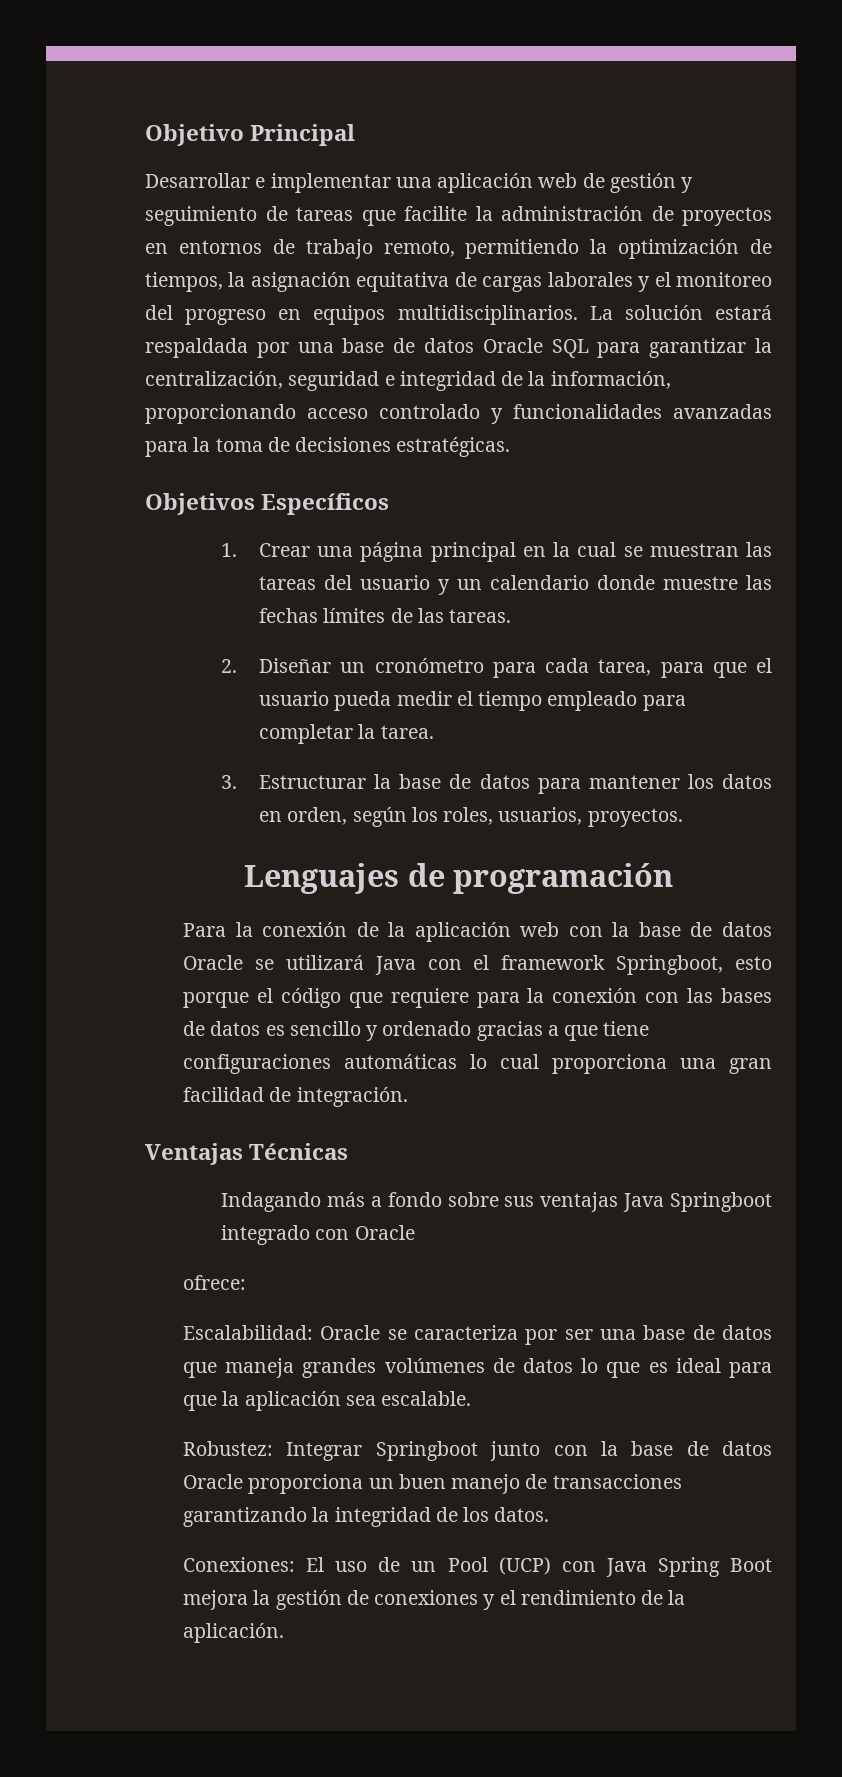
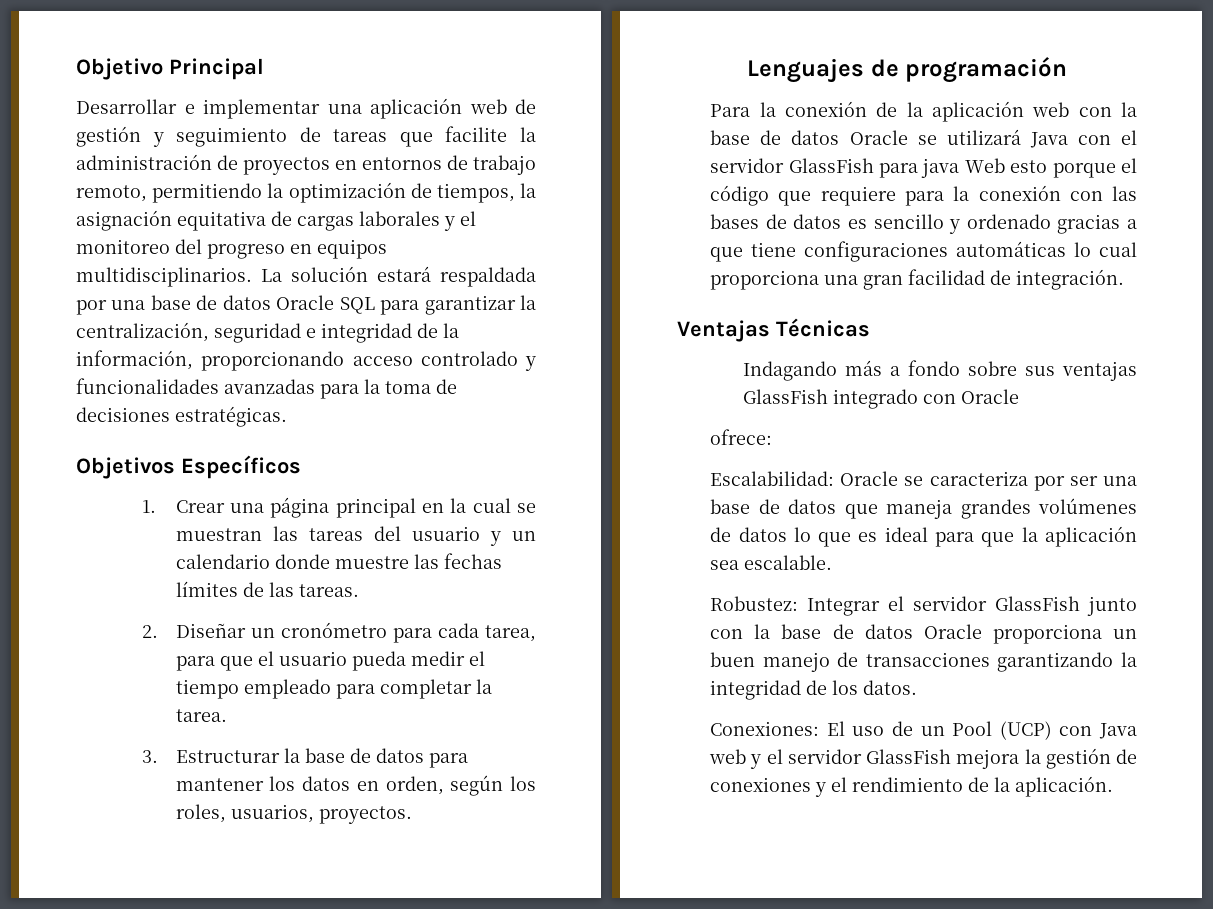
- Para la conexión de la aplicación web con la base de datos Oracle se utilizará Java con el framework Springboot, esto porque el código que requiere para la conexión con las bases de datos es sencillo y ordenado gracias a que tiene configuraciones automáticas lo cual proporciona una gran facilidad de integración.
+ Para la conexión de la aplicación web con la base de datos Oracle se utilizará Java con el servidor GlassFish para java Web esto porque el código que requiere para la conexión con las bases de datos es sencillo y ordenado gracias a que tiene configuraciones automáticas lo cual proporciona una gran facilidad de integración.
- Indagando más a fondo sobre sus ventajas Java Springboot integrado con Oracle
+ Indagando más a fondo sobre sus ventajas GlassFish integrado con Oracle
- Robustez: Integrar Springboot junto con la base de datos Oracle proporciona un buen manejo de transacciones garantizando la integridad de los datos.
+ Robustez: Integrar el servidor GlassFish junto con la base de datos Oracle proporciona un buen manejo de transacciones garantizando la integridad de los datos.
- Conexiones: El uso de un Pool (UCP) con Java Spring Boot mejora la gestión de conexiones y el rendimiento de la aplicación.
+ Conexiones: El uso de un Pool (UCP) con Java web y el servidor GlassFish mejora la gestión de conexiones y el rendimiento de la aplicación.

